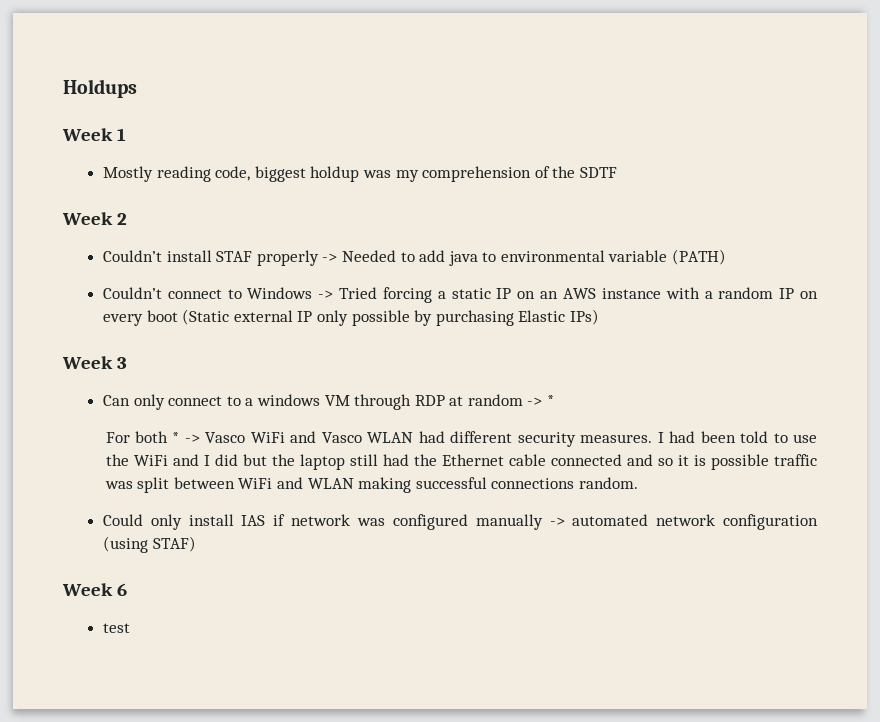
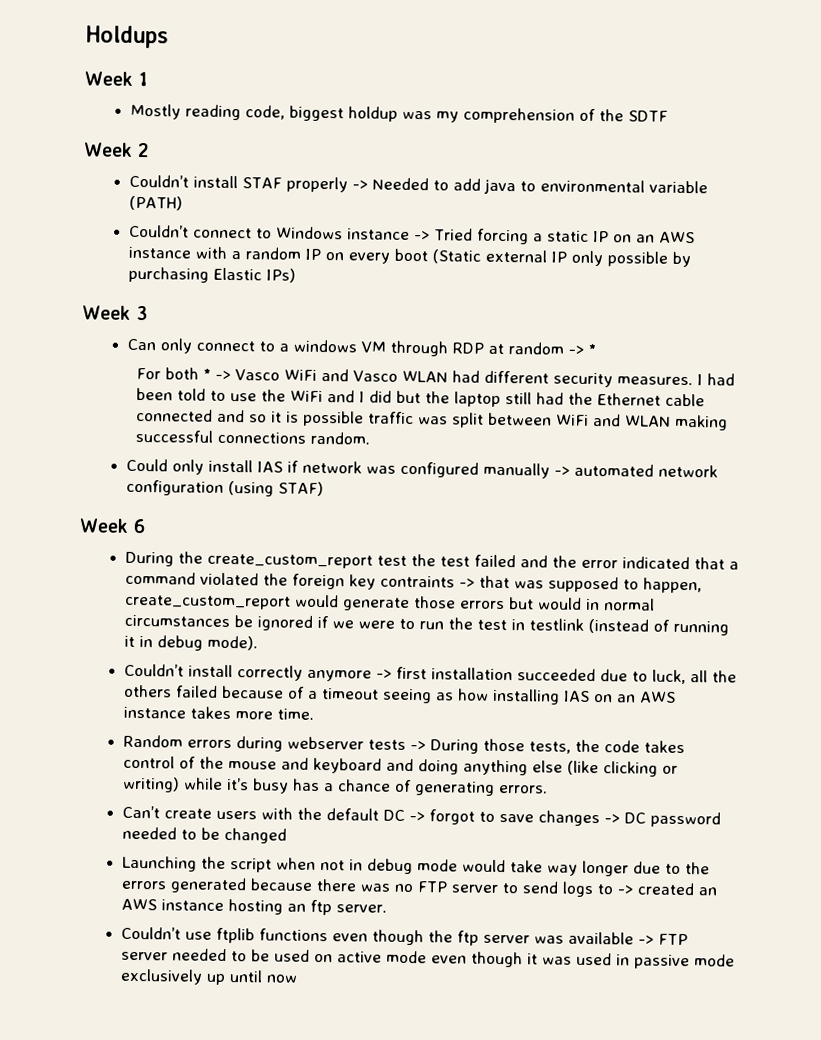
- Couldn’t connect to Windows -> Tried forcing a static IP on an AWS instance with a random IP on every boot (Static external IP only possible by purchasing Elastic IPs)
+ Couldn’t connect to Windows instance -> Tried forcing a static IP on an AWS instance with a random IP on every boot (Static external IP only possible by purchasing Elastic IPs)
- test
+ During the create_custom_report test the test failed and the error indicated that a command violated the foreign key contraints -> that was supposed to happen, create_custom_report would generate those errors but would in normal circumstances be ignored if we were to run the test in testlink (instead of running it in debug mode).
+ Couldn’t install correctly anymore -> first installation succeeded due to luck, all the others failed because of a timeout seeing as how installing IAS on an AWS instance takes more time.
+ Random errors during webserver tests -> During those tests, the code takes control of the mouse and keyboard and doing anything else (like clicking or writing) while it’s busy has a chance of generating errors.
+ Can’t create users with the default DC -> forgot to save changes -> DC password needed to be changed
+ Launching the script when not in debug mode would take way longer due to the errors generated because there was no FTP server to send logs to -> created an AWS instance hosting an ftp server.
+ Couldn’t use ftplib functions even though the ftp server was available -> FTP server needed to be used on active mode even though it was used in passive mode exclusively up until now

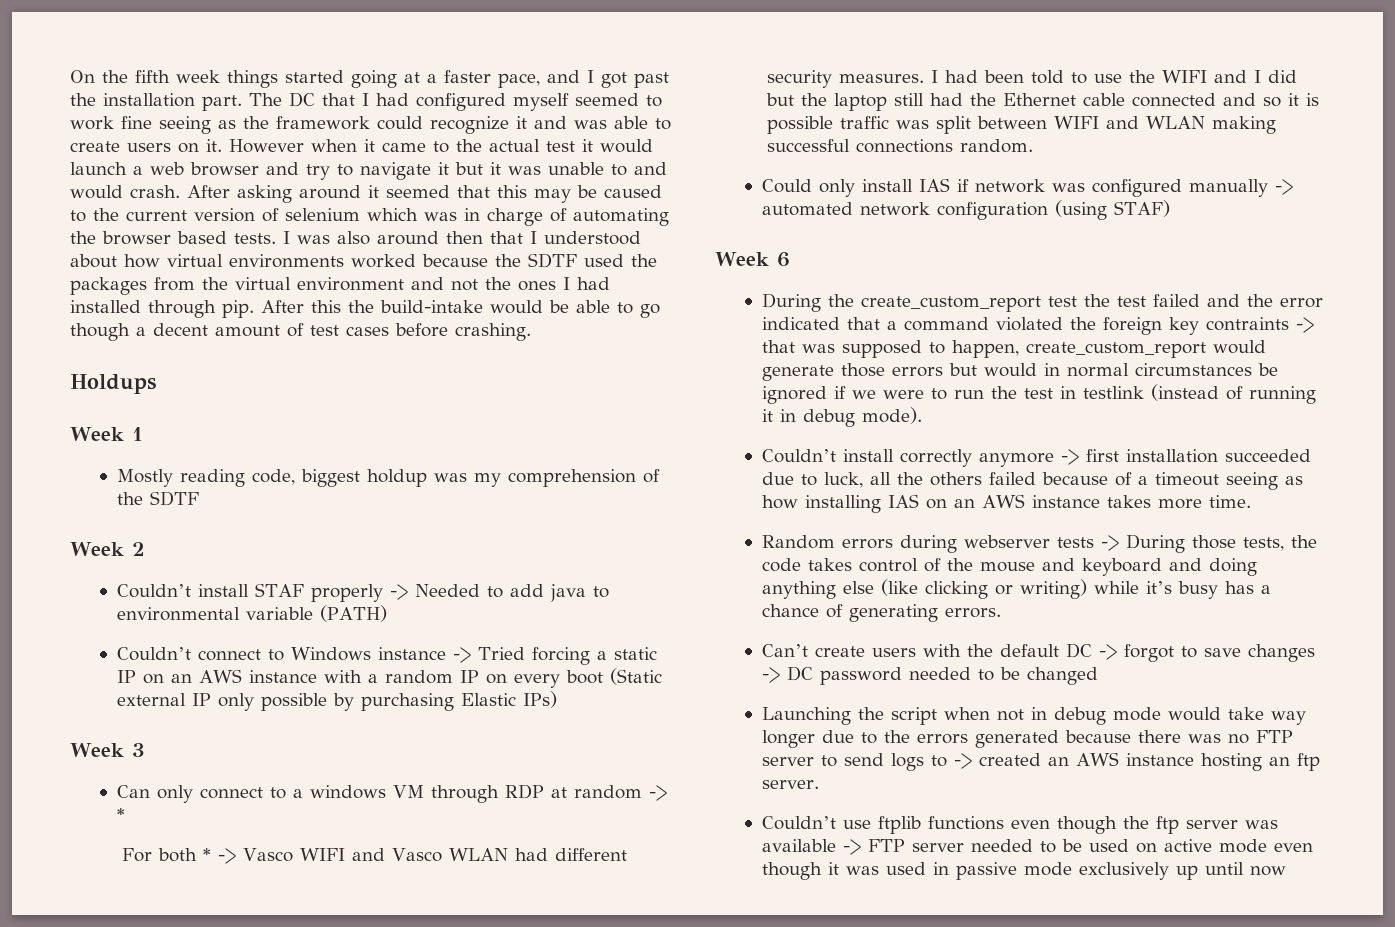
+ On the fifth week things started going at a faster pace, and I got past the installation part. The DC that I had configured myself seemed to work fine seeing as the framework could recognize it and was able to create users on it. However when it came to the actual test it would launch a web browser and try to navigate it but it was unable to and would crash. After asking around it seemed that this may be caused to the current version of selenium which was in charge of automating the browser based tests. I was also around then that I understood about how virtual environments worked because the SDTF used the packages from the virtual environment and not the ones I had installed through pip. After this the build-intake would be able to go though a decent amount of test cases before crashing.
- For both * -> Vasco WiFi and Vasco WLAN had different security measures.
+ For both * -> Vasco WIFI and Vasco WLAN had different security measures.
- I had been told to use the WiFi and I did but the laptop still had the Ethernet cable connected and so it is possible traffic was split between WiFi and WLAN making successful connections random.
+ I had been told to use the WIFI and I did but the laptop still had the Ethernet cable connected and so it is possible traffic was split between WIFI and WLAN making successful connections random.

